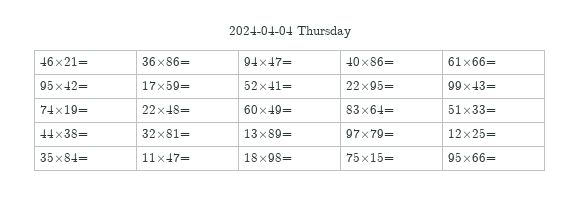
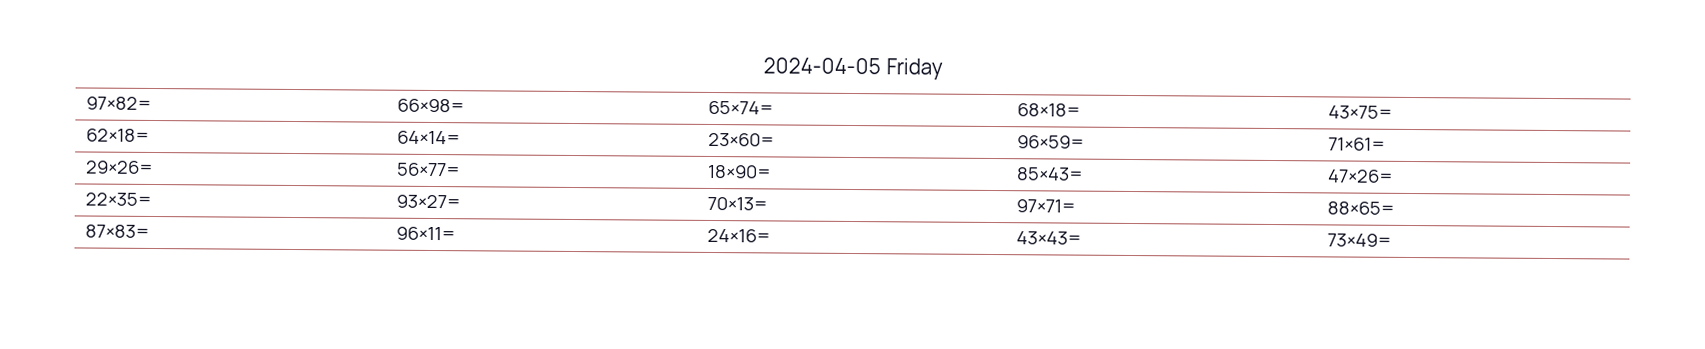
- 2024-04-04 Thursday
- 46×21= | 36×86= | 94×47= | 40×86= | 61×66=
- 95×42= | 17×59= | 52×41= | 22×95= | 99×43=
- 74×19= | 22×48= | 60×49= | 83×64= | 51×33=
- 44×38= | 32×81= | 13×89= | 97×79= | 12×25=
- 35×84= | 11×47= | 18×98= | 75×15= | 95×66=
+ 2024-04-05 Friday
+ 97×82= | 66×98= | 65×74= | 68×18= | 43×75=
+ 62×18= | 64×14= | 23×60= | 96×59= | 71×61=
+ 29×26= | 56×77= | 18×90= | 85×43= | 47×26=
+ 22×35= | 93×27= | 70×13= | 97×71= | 88×65=
+ 87×83= | 96×11= | 24×16= | 43×43= | 73×49=

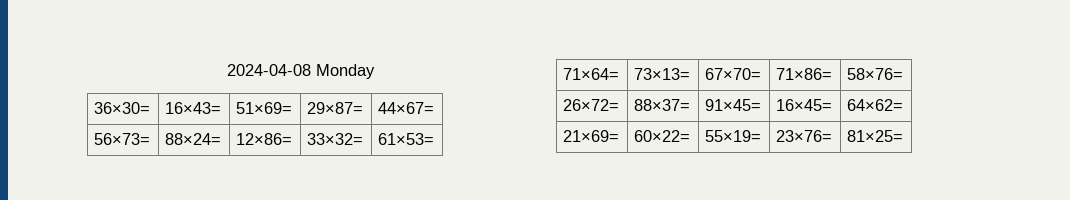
- 2024-04-05 Friday
- 97×82= | 66×98= | 65×74= | 68×18= | 43×75=
- 62×18= | 64×14= | 23×60= | 96×59= | 71×61=
- 29×26= | 56×77= | 18×90= | 85×43= | 47×26=
- 22×35= | 93×27= | 70×13= | 97×71= | 88×65=
- 87×83= | 96×11= | 24×16= | 43×43= | 73×49=
+ 2024-04-08 Monday
+ 36×30= | 16×43= | 51×69= | 29×87= | 44×67=
+ 56×73= | 88×24= | 12×86= | 33×32= | 61×53=
+ 71×64= | 73×13= | 67×70= | 71×86= | 58×76=
+ 26×72= | 88×37= | 91×45= | 16×45= | 64×62=
+ 21×69= | 60×22= | 55×19= | 23×76= | 81×25=

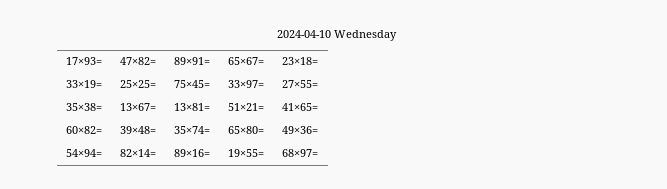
- 2024-04-08 Monday
- 36×30= | 16×43= | 51×69= | 29×87= | 44×67=
- 56×73= | 88×24= | 12×86= | 33×32= | 61×53=
- 71×64= | 73×13= | 67×70= | 71×86= | 58×76=
- 26×72= | 88×37= | 91×45= | 16×45= | 64×62=
- 21×69= | 60×22= | 55×19= | 23×76= | 81×25=
+ 2024-04-10 Wednesday
+ 17×93= | 47×82= | 89×91= | 65×67= | 23×18=
+ 33×19= | 25×25= | 75×45= | 33×97= | 27×55=
+ 35×38= | 13×67= | 13×81= | 51×21= | 41×65=
+ 60×82= | 39×48= | 35×74= | 65×80= | 49×36=
+ 54×94= | 82×14= | 89×16= | 19×55= | 68×97=

